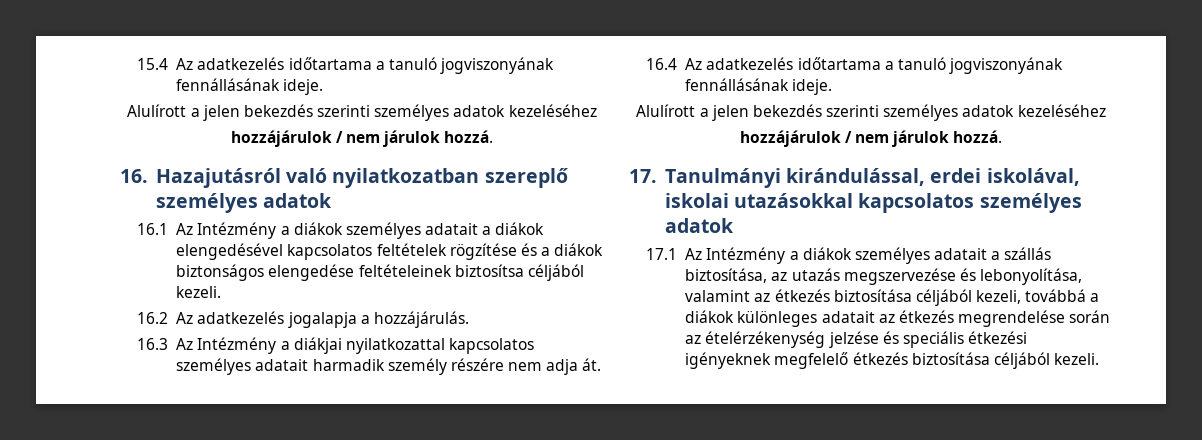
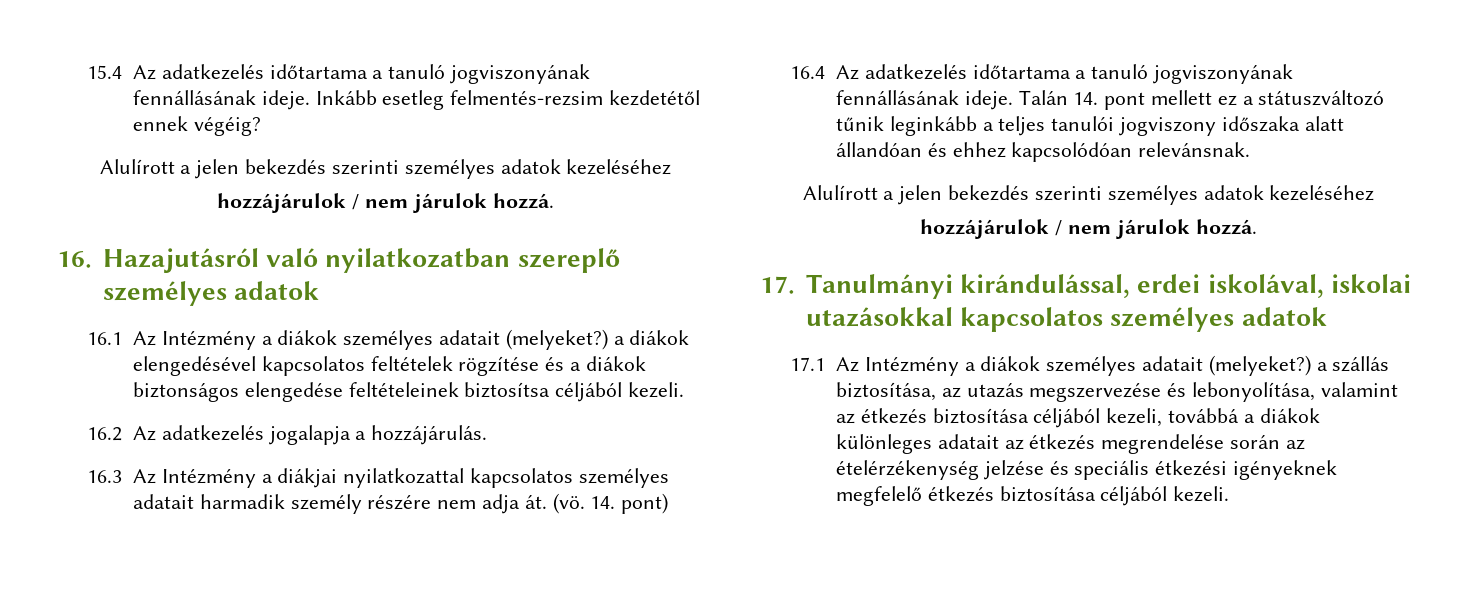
+ Inkább esetleg felmentés-rezsim kezdetétől ennek végéig?
- 16.1 Az Intézmény a diákok személyes adatait a diákok elengedésével kapcsolatos feltételek rögzítése és a diákok biztonságos elengedése feltételeinek biztosítsa céljából kezeli.
+ 16.1 Az Intézmény a diákok személyes adatait (melyeket?) a diákok elengedésével kapcsolatos feltételek rögzítése és a diákok biztonságos elengedése feltételeinek biztosítsa céljából kezeli.
+ (vö. 14. pont)
+ Talán 14. pont mellett ez a státuszváltozó tűnik leginkább a teljes tanulói jogviszony időszaka alatt állandóan és ehhez kapcsolódóan relevánsnak.
- 17.1 Az Intézmény a diákok személyes adatait a szállás biztosítása, az utazás megszervezése és lebonyolítása, valamint az étkezés biztosítása céljából kezeli, továbbá a diákok különleges adatait az étkezés megrendelése során az ételérzékenység jelzése és speciális étkezési igényeknek megfelelő étkezés biztosítása céljából kezeli.
+ 17.1 Az Intézmény a diákok személyes adatait (melyeket?) a szállás biztosítása, az utazás megszervezése és lebonyolítása, valamint az étkezés biztosítása céljából kezeli, továbbá a diákok különleges adatait az étkezés megrendelése során az ételérzékenység jelzése és speciális étkezési igényeknek megfelelő étkezés biztosítása céljából kezeli.

